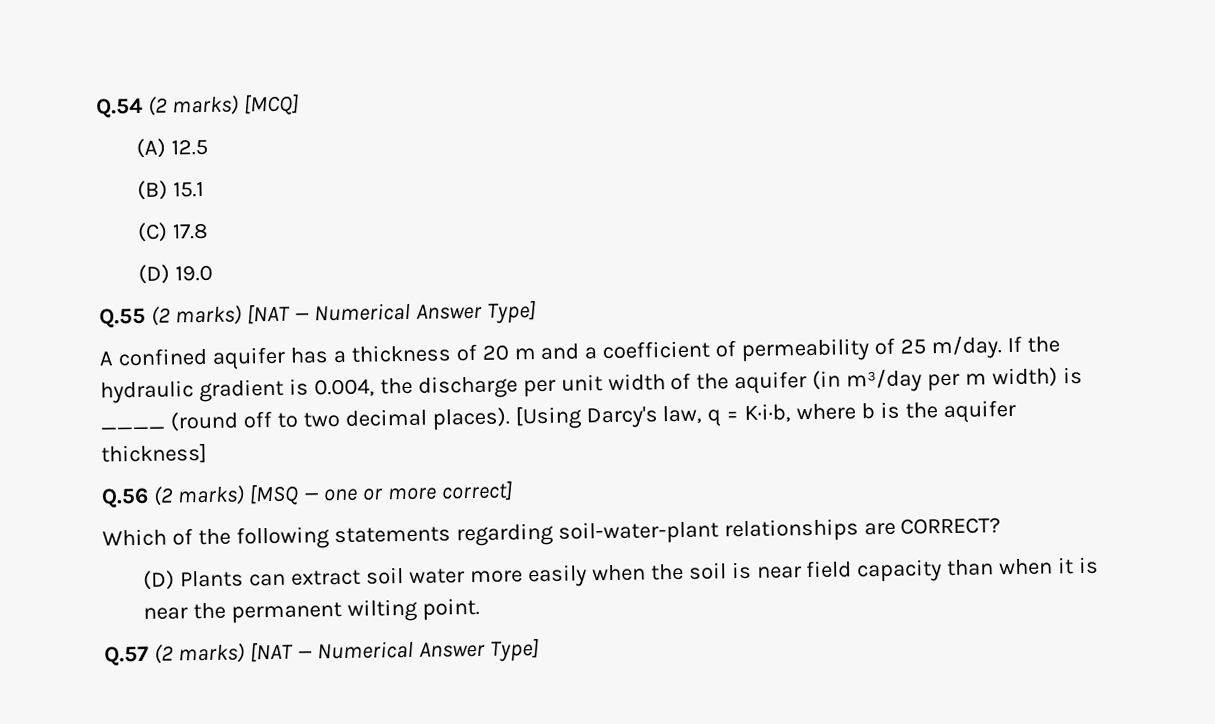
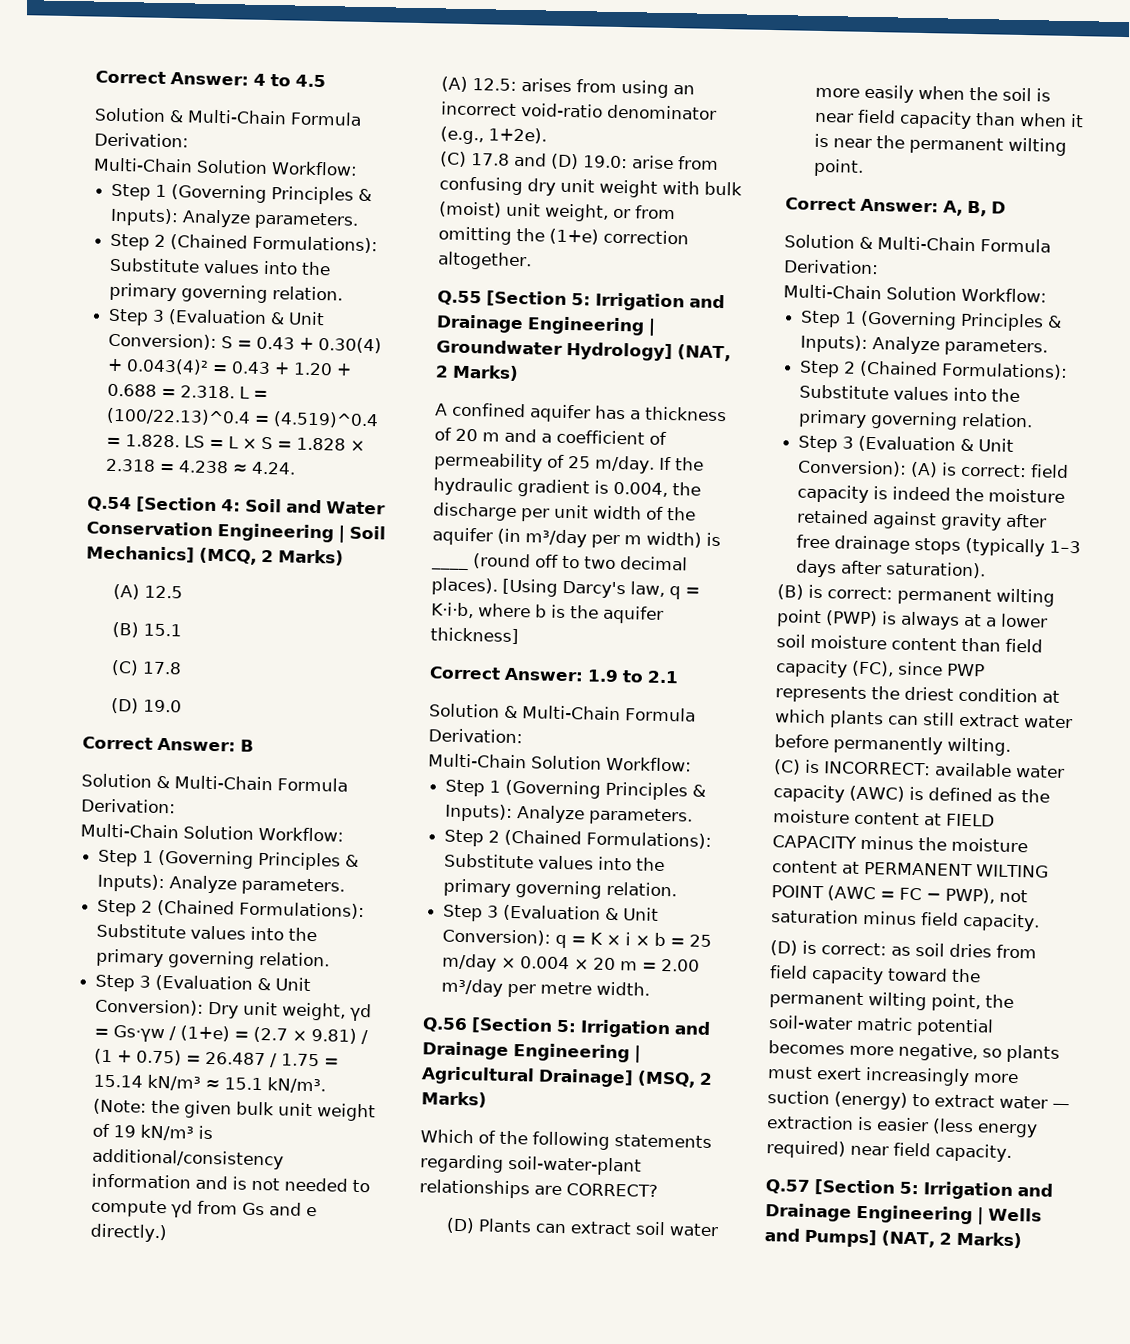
- Q.54 (2 marks) [MCQ]
+ Correct Answer: 4 to 4.5
+ Solution & Multi-Chain Formula Derivation:
+ Multi-Chain Solution Workflow:
+ Step 1 (Governing Principles & Inputs): Analyze parameters.
+ Step 2 (Chained Formulations): Substitute values into the primary governing relation.
+ Step 3 (Evaluation & Unit Conversion): S = 0.43 + 0.30(4) + 0.043(4)² = 0.43 + 1.20 + 0.688 = 2.318. L = (100/22.13)^0.4 = (4.519)^0.4 = 1.828. LS = L × S = 1.828 × 2.318 = 4.238 ≈ 4.24.
+ Q.54 [Section 4: Soil and Water Conservation Engineering | Soil Mechanics] (MCQ, 2 Marks)
- Q.55 (2 marks) [NAT — Numerical Answer Type]
+ Correct Answer: B
+ Solution & Multi-Chain Formula Derivation:
+ Multi-Chain Solution Workflow:
+ Step 1 (Governing Principles & Inputs): Analyze parameters.
+ Step 2 (Chained Formulations): Substitute values into the primary governing relation.
+ Step 3 (Evaluation & Unit Conversion): Dry unit weight, γd = Gs·γw / (1+e) = (2.7 × 9.81) / (1 + 0.75) = 26.487 / 1.75 = 15.14 kN/m³ ≈ 15.1 kN/m³. (Note: the given bulk unit weight of 19 kN/m³ is additional/consistency information and is not needed to compute γd from Gs and e directly.)
+ (A) 12.5: arises from using an incorrect void-ratio denominator (e.g., 1+2e).
+ (C) 17.8 and (D) 19.0: arise from confusing dry unit weight with bulk (moist) unit weight, or from omitting the (1+e) correction altogether.
+ Q.55 [Section 5: Irrigation and Drainage Engineering | Groundwater Hydrology] (NAT, 2 Marks)
- Q.56 (2 marks) [MSQ — one or more correct]
+ Correct Answer: 1.9 to 2.1
+ Solution & Multi-Chain Formula Derivation:
+ Multi-Chain Solution Workflow:
+ Step 1 (Governing Principles & Inputs): Analyze parameters.
+ Step 2 (Chained Formulations): Substitute values into the primary governing relation.
+ Step 3 (Evaluation & Unit Conversion): q = K × i × b = 25 m/day × 0.004 × 20 m = 2.00 m³/day per metre width.
+ Q.56 [Section 5: Irrigation and Drainage Engineering | Agricultural Drainage] (MSQ, 2 Marks)
- Q.57 (2 marks) [NAT — Numerical Answer Type]
+ Correct Answer: A, B, D
+ Solution & Multi-Chain Formula Derivation:
+ Multi-Chain Solution Workflow:
+ Step 1 (Governing Principles & Inputs): Analyze parameters.
+ Step 2 (Chained Formulations): Substitute values into the primary governing relation.
+ Step 3 (Evaluation & Unit Conversion): (A) is correct: field capacity is indeed the moisture retained against gravity after free drainage stops (typically 1–3 days after saturation).
+ (B) is correct: permanent wilting point (PWP) is always at a lower soil moisture content than field capacity (FC), since PWP represents the driest condition at which plants can still extract water before permanently wilting.
+ (C) is INCORRECT: available water capacity (AWC) is defined as the moisture content at FIELD CAPACITY minus the moisture content at PERMANENT WILTING POINT (AWC = FC − PWP), not saturation minus field capacity.
+ (D) is correct: as soil dries from field capacity toward the permanent wilting point, the soil-water matric potential becomes more negative, so plants must exert increasingly more suction (energy) to extract water — extraction is easier (less energy required) near field capacity.
+ Q.57 [Section 5: Irrigation and Drainage Engineering | Wells and Pumps] (NAT, 2 Marks)

